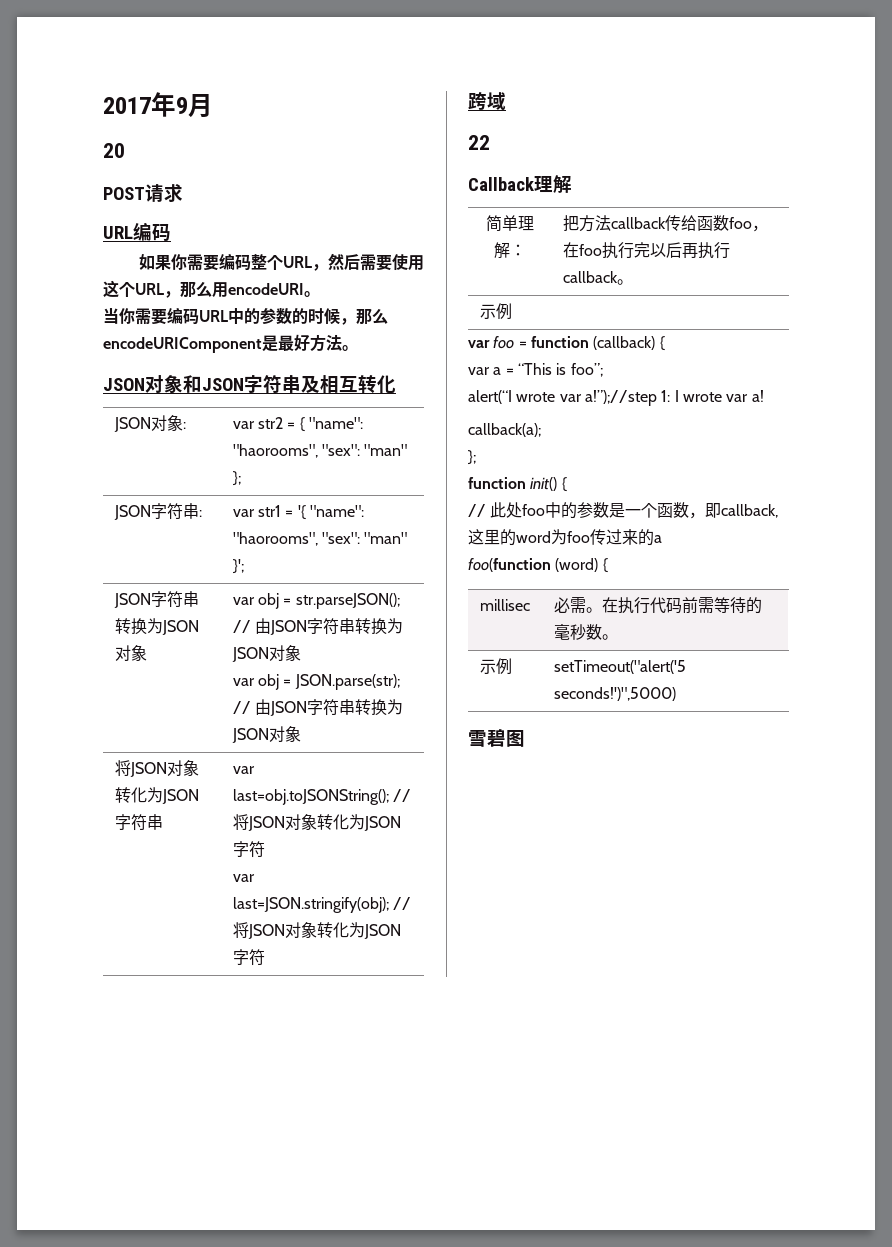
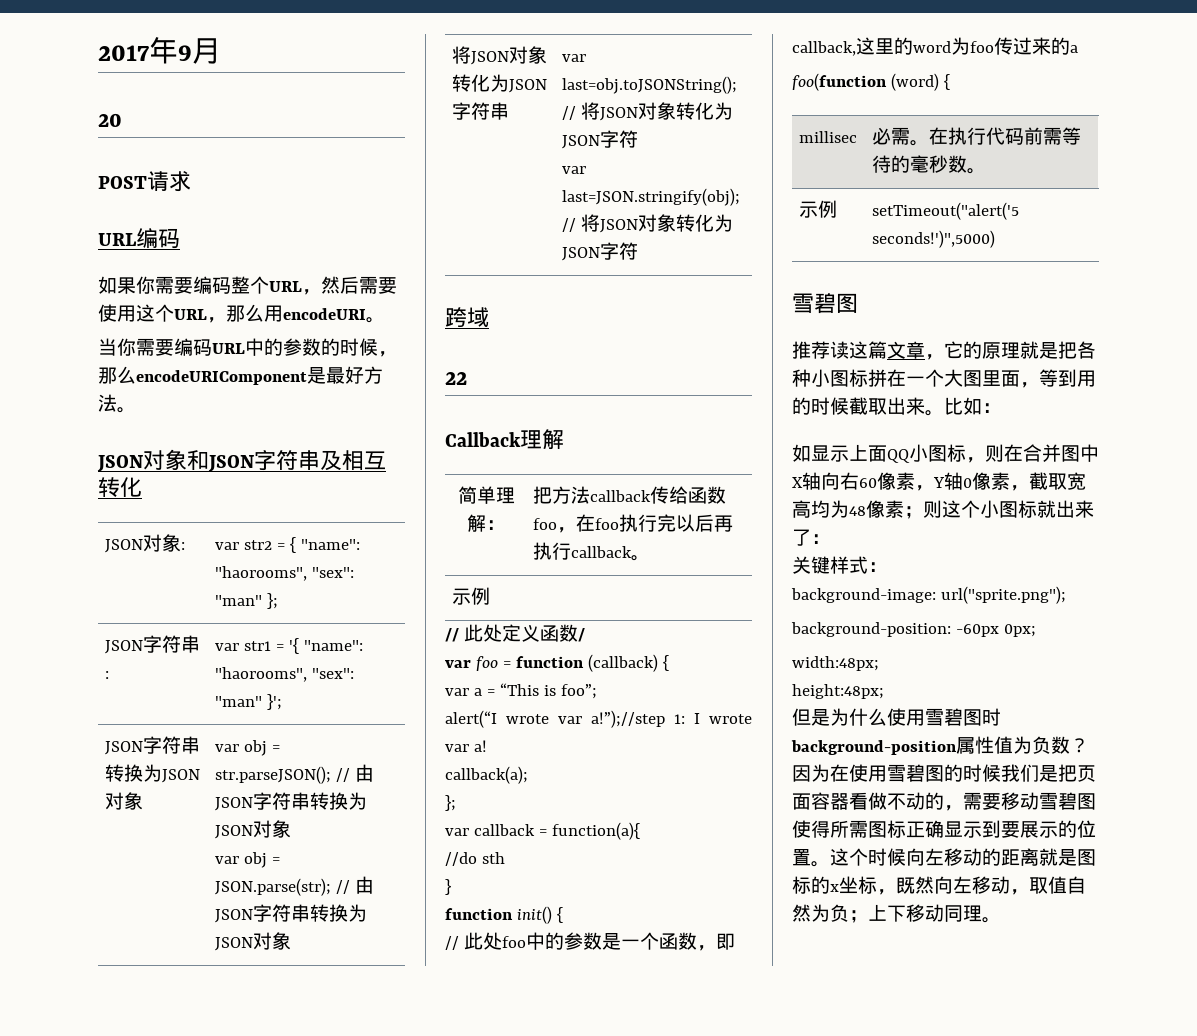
+ // 此处定义函数/
+ var callback = function(a){
+ //do sth
+ }
+ 推荐读这篇文章，它的原理就是把各种小图标拼在一个大图里面，等到用的时候截取出来。比如：
+ 如显示上面QQ小图标，则在合并图中X轴向右60像素，Y轴0像素，截取宽高均为48像素；则这个小图标就出来了：
+ 关键样式：
+ background-image: url("sprite.png");
+ background-position: -60px 0px;
+ width:48px;
+ height:48px;
+ 但是为什么使用雪碧图时background-position属性值为负数？因为在使用雪碧图的时候我们是把页面容器看做不动的，需要移动雪碧图使得所需图标正确显示到要展示的位置。这个时候向左移动的距离就是图标的x坐标，既然向左移动，取值自然为负；上下移动同理。

